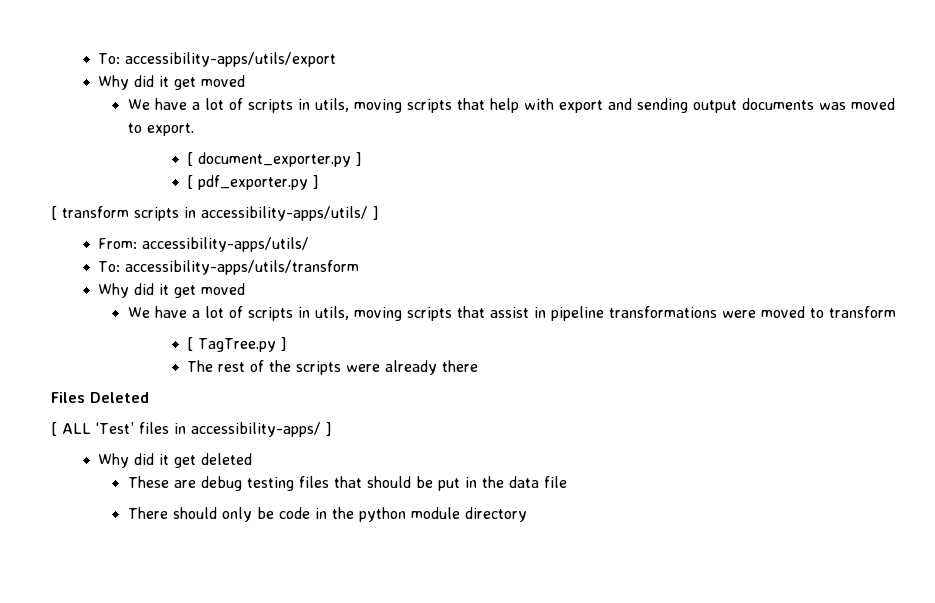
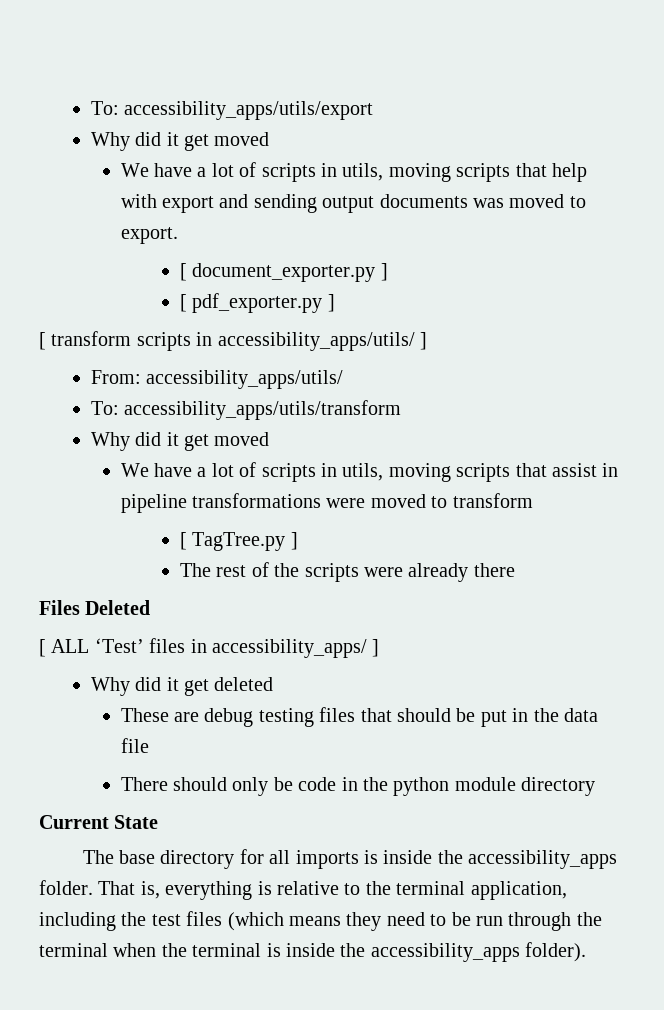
- To: accessibility-apps/utils/export
+ To: accessibility_apps/utils/export
- [ transform scripts in accessibility-apps/utils/ ]
+ [ transform scripts in accessibility_apps/utils/ ]
- From: accessibility-apps/utils/
- To: accessibility-apps/utils/transform
+ From: accessibility_apps/utils/
+ To: accessibility_apps/utils/transform
- [ ALL ‘Test’ files in accessibility-apps/ ]
+ [ ALL ‘Test’ files in accessibility_apps/ ]
+ Current State
+ The base directory for all imports is inside the accessibility_apps folder. That is, everything is relative to the terminal application, including the test files (which means they need to be run through the terminal when the terminal is inside the accessibility_apps folder).

